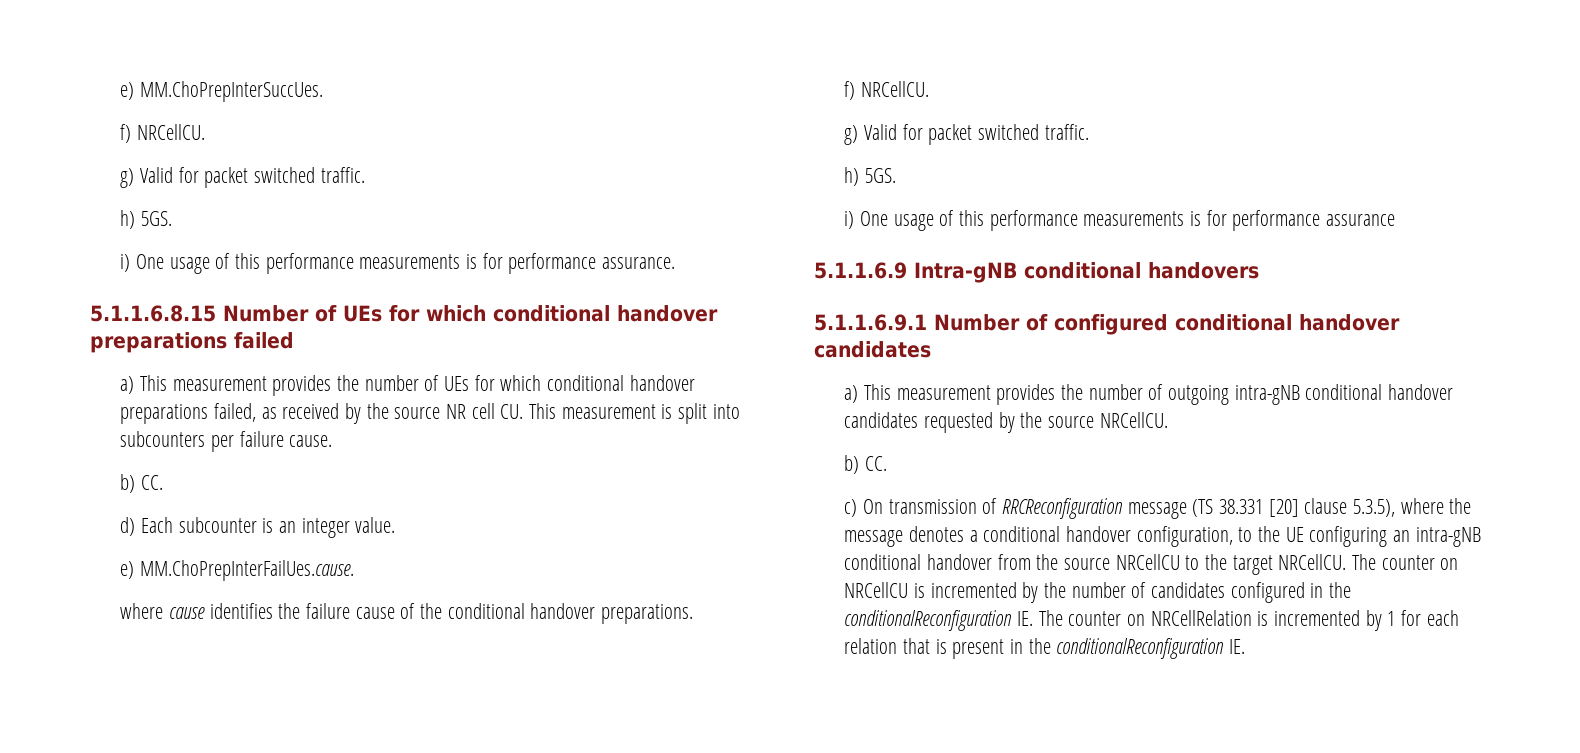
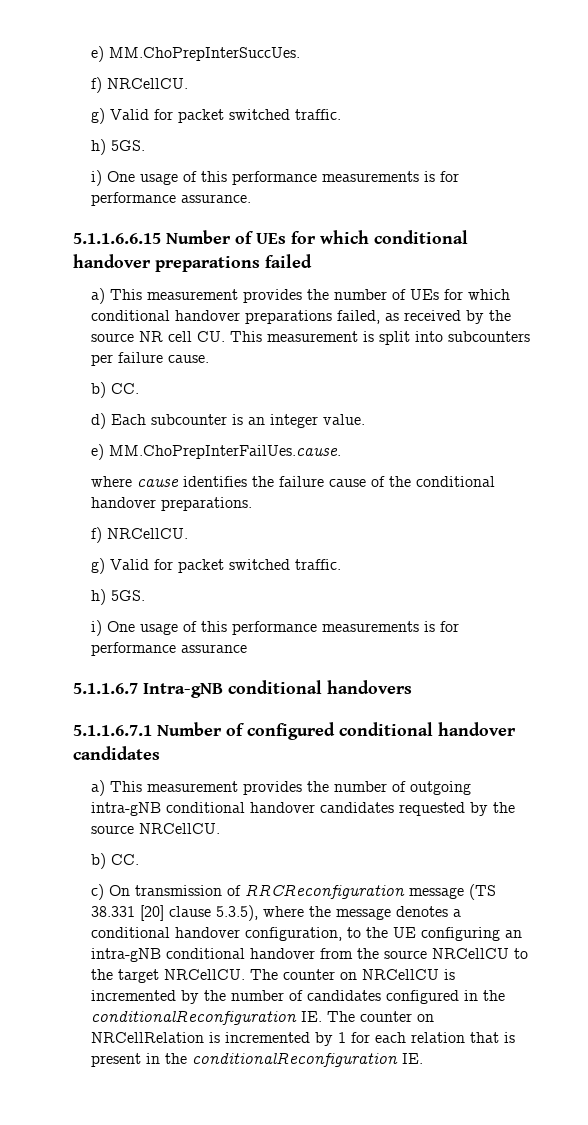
- 5.1.1.6.8.15 Number of UEs for which conditional handover preparations failed
+ 5.1.1.6.6.15 Number of UEs for which conditional handover preparations failed
- 5.1.1.6.9 Intra-gNB conditional handovers
+ 5.1.1.6.7 Intra-gNB conditional handovers
- 5.1.1.6.9.1 Number of configured conditional handover candidates
+ 5.1.1.6.7.1 Number of configured conditional handover candidates

